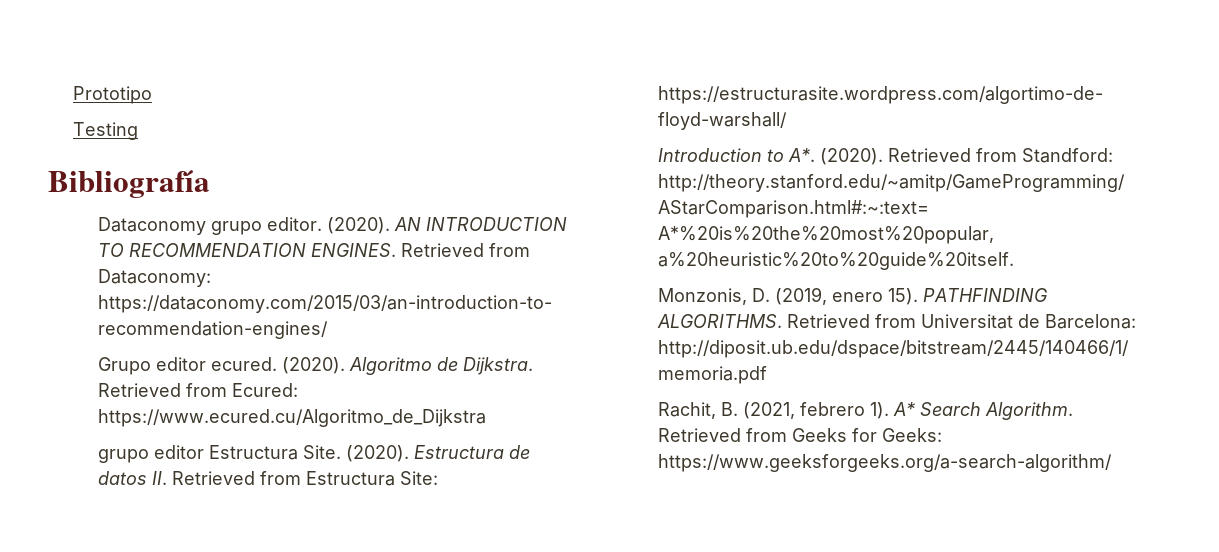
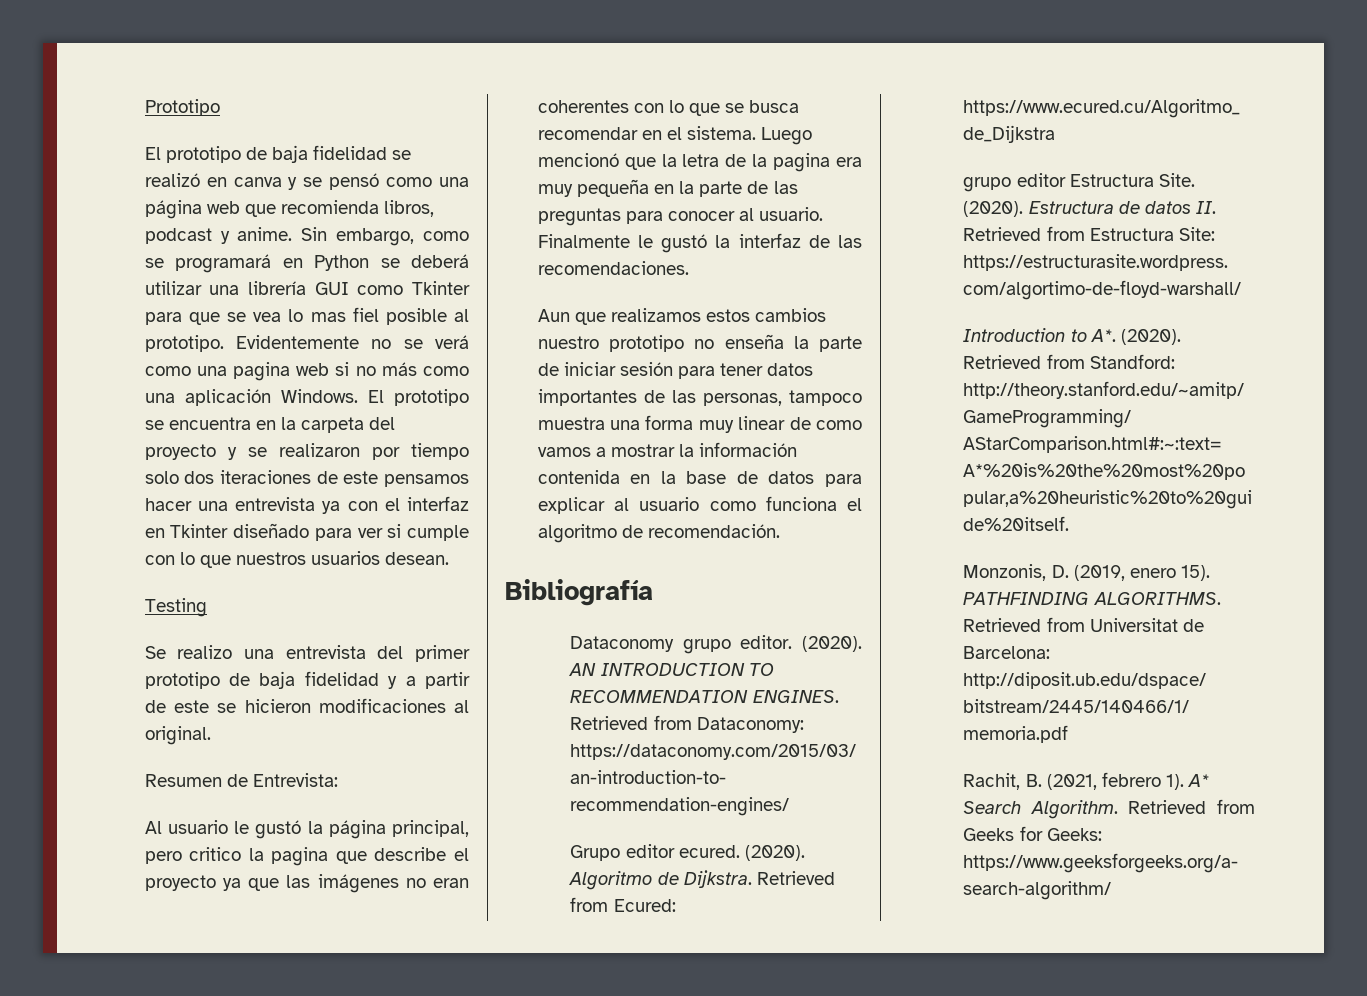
+ El prototipo de baja fidelidad se realizó en canva y se pensó como una página web que recomienda libros, podcast y anime. Sin embargo, como se programará en Python se deberá utilizar una librería GUI como Tkinter para que se vea lo mas fiel posible al prototipo. Evidentemente no se verá como una pagina web si no más como una aplicación Windows. El prototipo se encuentra en la carpeta del proyecto y se realizaron por tiempo solo dos iteraciones de este pensamos hacer una entrevista ya con el interfaz en Tkinter diseñado para ver si cumple con lo que nuestros usuarios desean.
  Testing
+ Se realizo una entrevista del primer prototipo de baja fidelidad y a partir de este se hicieron modificaciones al original.
+ Resumen de Entrevista:
+ Al usuario le gustó la página principal, pero critico la pagina que describe el proyecto ya que las imágenes no eran coherentes con lo que se busca recomendar en el sistema. Luego mencionó que la letra de la pagina era muy pequeña en la parte de las preguntas para conocer al usuario. Finalmente le gustó la interfaz de las recomendaciones.
+ Aun que realizamos estos cambios nuestro prototipo no enseña la parte de iniciar sesión para tener datos importantes de las personas, tampoco muestra una forma muy linear de como vamos a mostrar la información contenida en la base de datos para explicar al usuario como funciona el algoritmo de recomendación.

